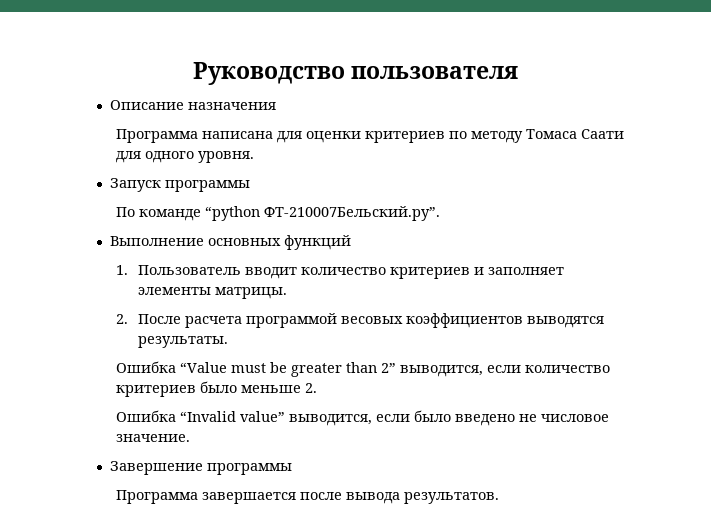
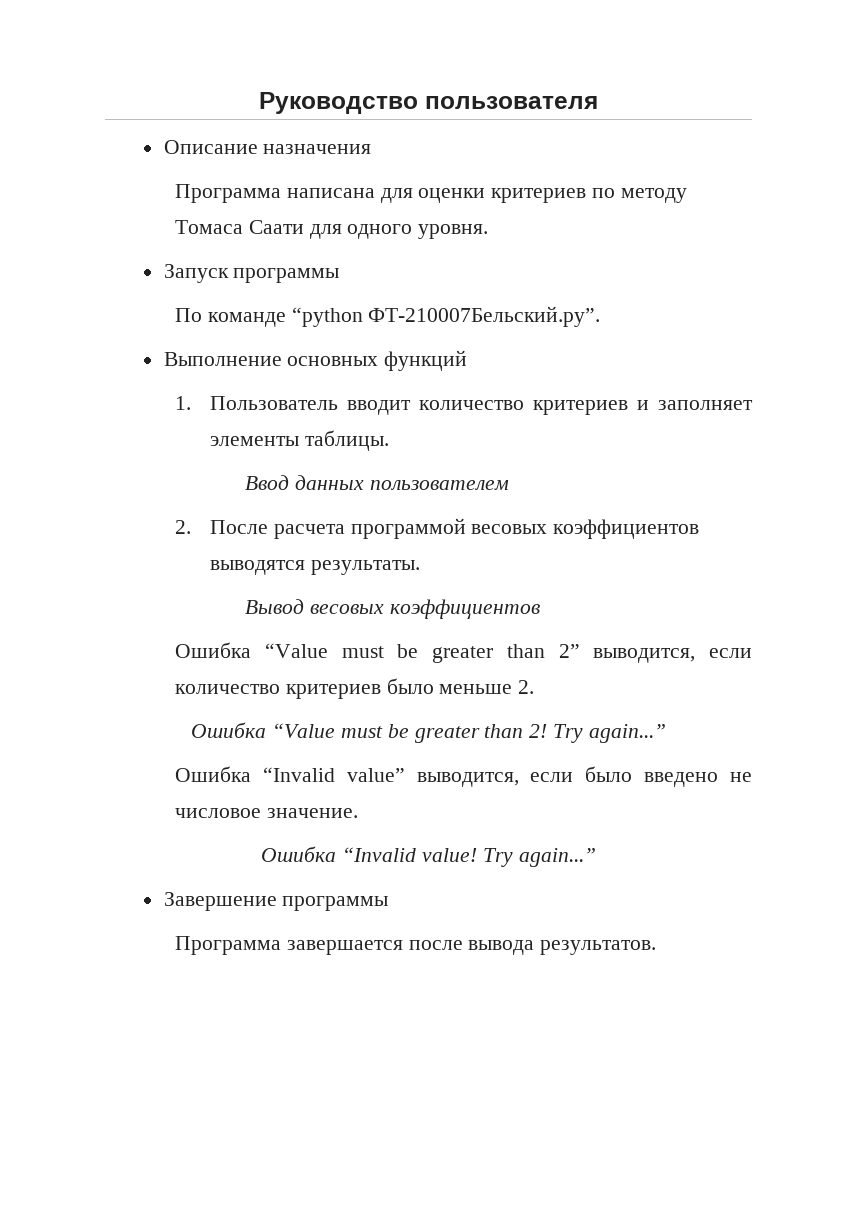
- 1. Пользователь вводит количество критериев и заполняет элементы матрицы.
+ 1. Пользователь вводит количество критериев и заполняет элементы таблицы.
+ Ввод данных пользователем
+ Вывод весовых коэффициентов
+ Ошибка “Value must be greater than 2! Try again...”
+ Ошибка “Invalid value! Try again...”

